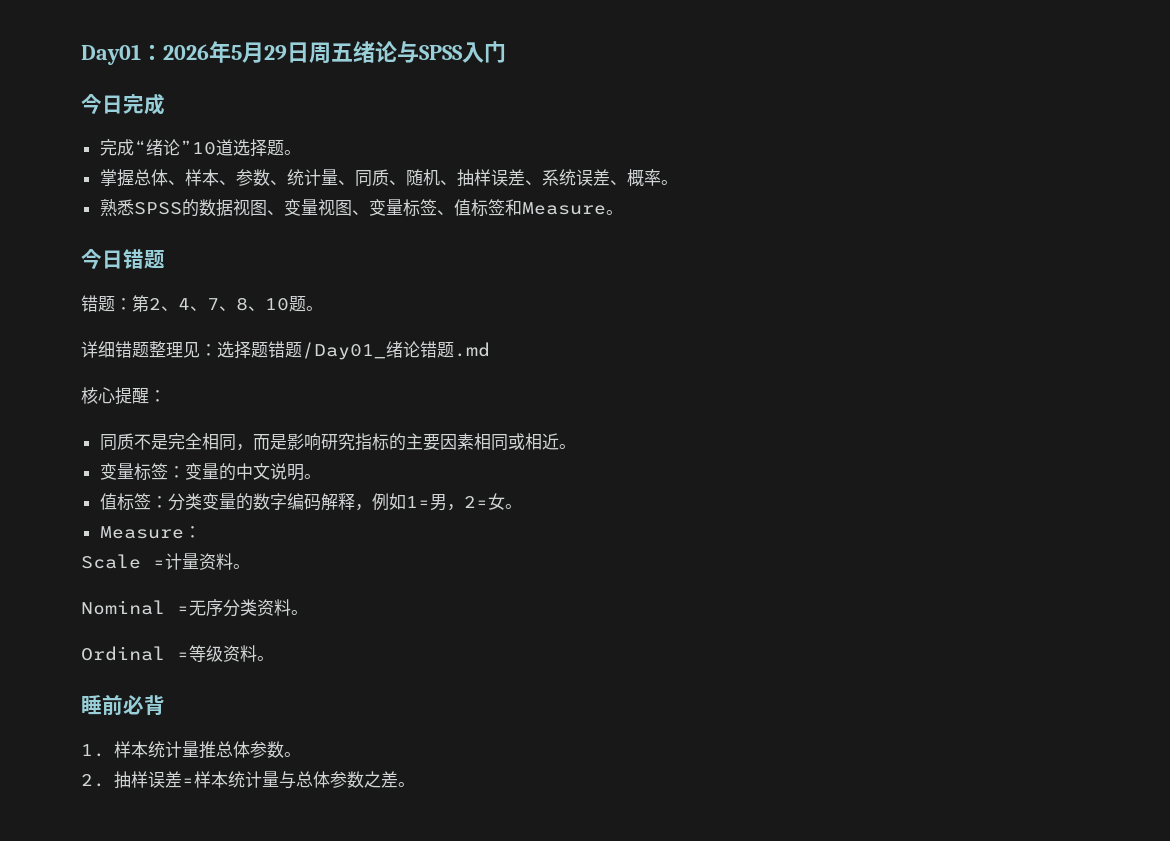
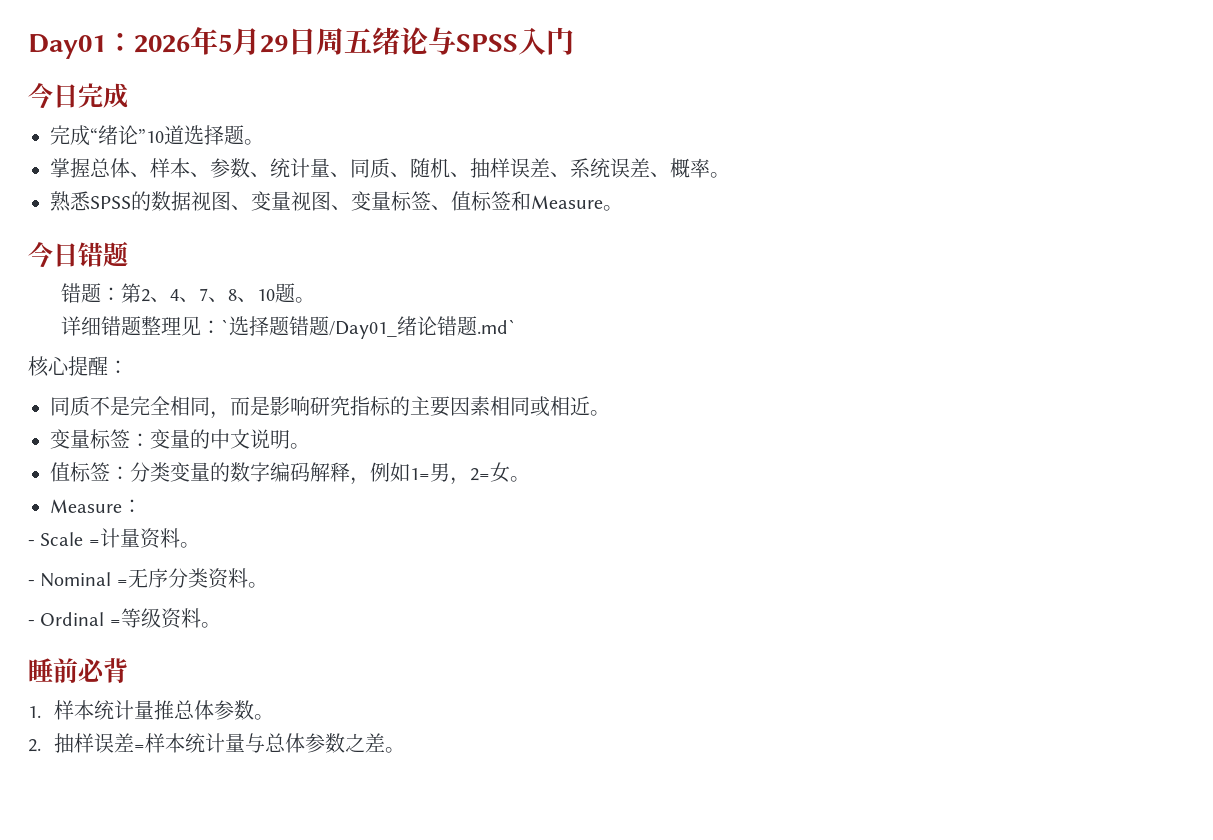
- 详细错题整理见：选择题错题/Day01_绪论错题.md
+ 详细错题整理见：`选择题错题/Day01_绪论错题.md`
- Scale =计量资料。
+ - Scale =计量资料。
- Nominal =无序分类资料。
+ - Nominal =无序分类资料。
- Ordinal =等级资料。
+ - Ordinal =等级资料。

